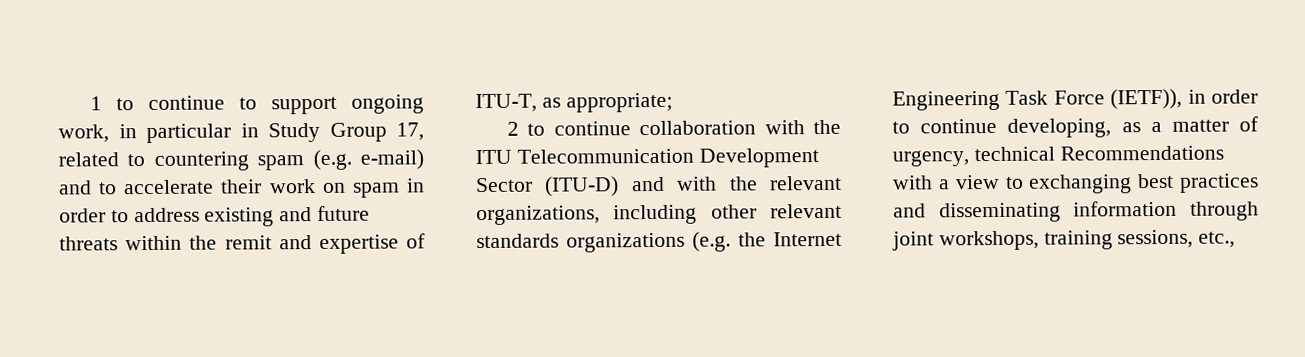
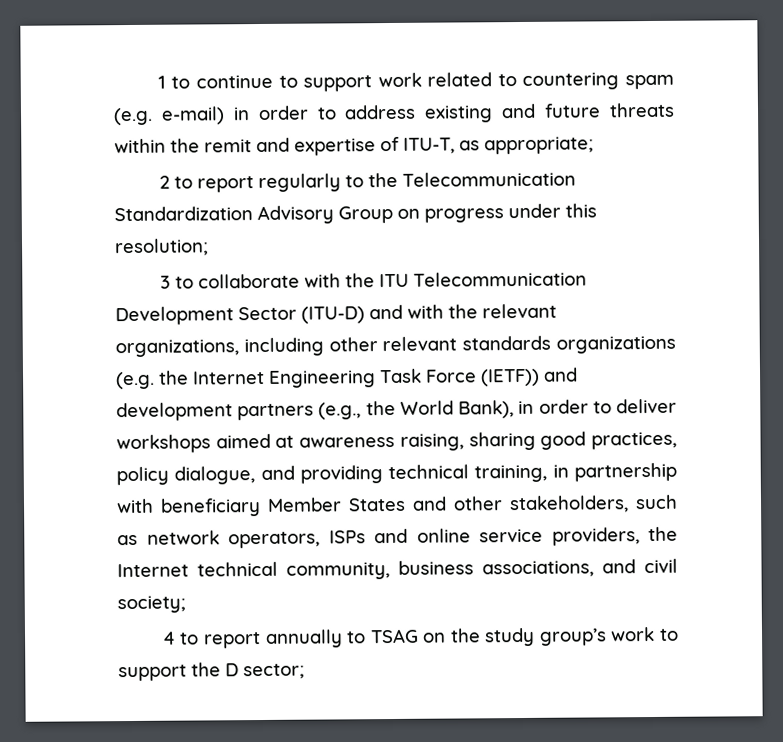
- 1 to continue to support ongoing work, in particular in Study Group 17, related to countering spam (e.g. e-mail) and to accelerate their work on spam in order to address existing and future threats within the remit and expertise of ITU-T, as appropriate;
+ 1 to continue to support work related to countering spam (e.g. e-mail) in order to address existing and future threats within the remit and expertise of ITU-T, as appropriate;
- 2 to continue collaboration with the ITU Telecommunication Development Sector (ITU-D) and with the relevant organizations, including other relevant standards organizations (e.g. the Internet Engineering Task Force (IETF)), in order to continue developing, as a matter of urgency, technical Recommendations with a view to exchanging best practices and disseminating information through joint workshops, training sessions, etc.,
+ 2 to report regularly to the Telecommunication Standardization Advisory Group on progress under this resolution;
+ 3 to collaborate with the ITU Telecommunication Development Sector (ITU-D) and with the relevant organizations, including other relevant standards organizations (e.g. the Internet Engineering Task Force (IETF)) and development partners (e.g., the World Bank), in order to deliver workshops aimed at awareness raising, sharing good practices, policy dialogue, and providing technical training, in partnership with beneficiary Member States and other stakeholders, such as network operators, ISPs and online service providers, the Internet technical community, business associations, and civil society;
+ 4 to report annually to TSAG on the study group’s work to support the D sector;

